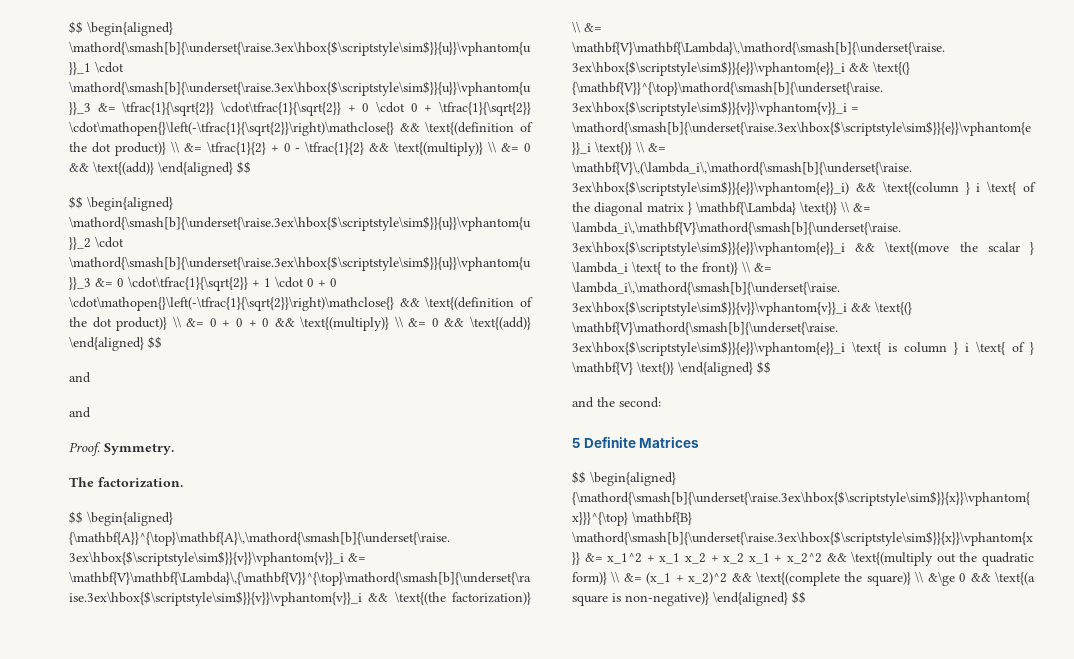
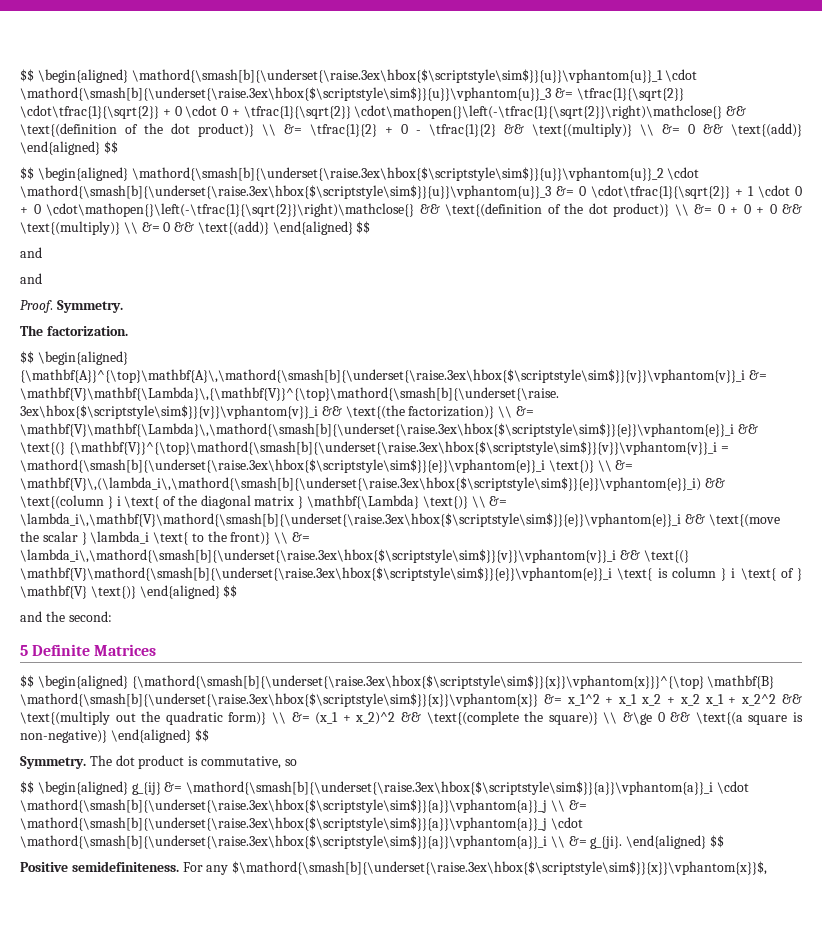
+ Symmetry. The dot product is commutative, so
+ $$ \begin{aligned} g_{ij} &= \mathord{\smash[b]{\underset{\raise.3ex\hbox{$\scriptstyle\sim$}}{a}}\vphantom{a}}_i \cdot \mathord{\smash[b]{\underset{\raise.3ex\hbox{$\scriptstyle\sim$}}{a}}\vphantom{a}}_j \\ &= \mathord{\smash[b]{\underset{\raise.3ex\hbox{$\scriptstyle\sim$}}{a}}\vphantom{a}}_j \cdot \mathord{\smash[b]{\underset{\raise.3ex\hbox{$\scriptstyle\sim$}}{a}}\vphantom{a}}_i \\ &= g_{ji}. \end{aligned} $$
+ Positive semidefiniteness. For any $\mathord{\smash[b]{\underset{\raise.3ex\hbox{$\scriptstyle\sim$}}{x}}\vphantom{x}}$,

